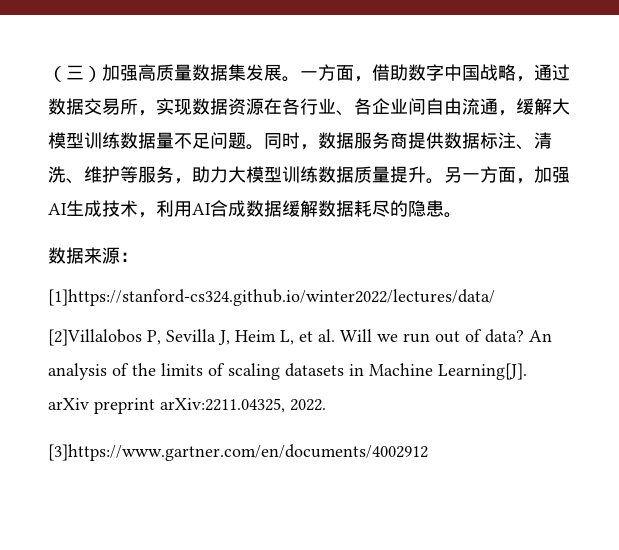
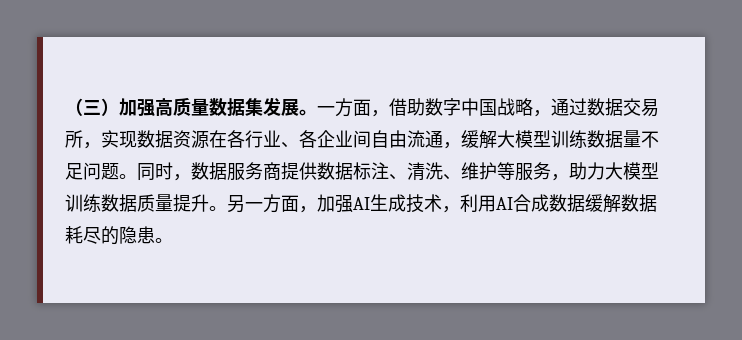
- 数据来源：
- [1]https://stanford-cs324.github.io/winter2022/lectures/data/
- [2]Villalobos P, Sevilla J, Heim L, et al. Will we run out of data? An analysis of the limits of scaling datasets in Machine Learning[J]. arXiv preprint arXiv:2211.04325, 2022.
- [3]https://www.gartner.com/en/documents/4002912

